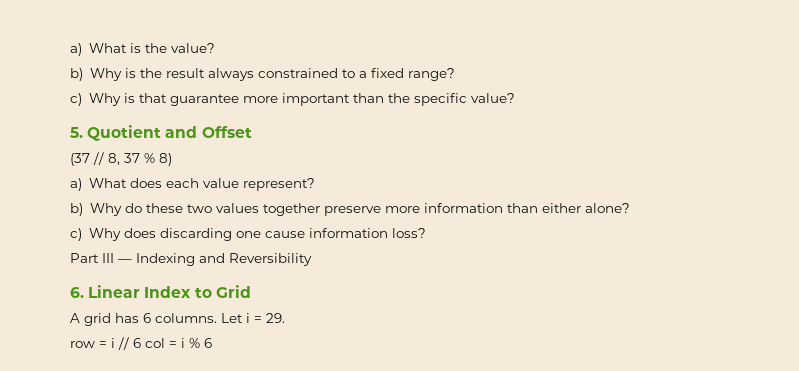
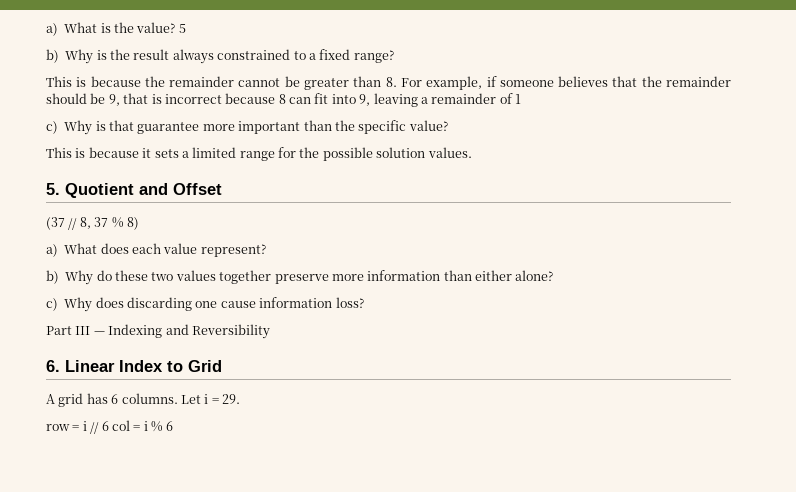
+ 5
+ This is because the remainder cannot be greater than 8. For example, if someone believes that the remainder should be 9, that is incorrect because 8 can fit into 9, leaving a remainder of 1
+ This is because it sets a limited range for the possible solution values.

